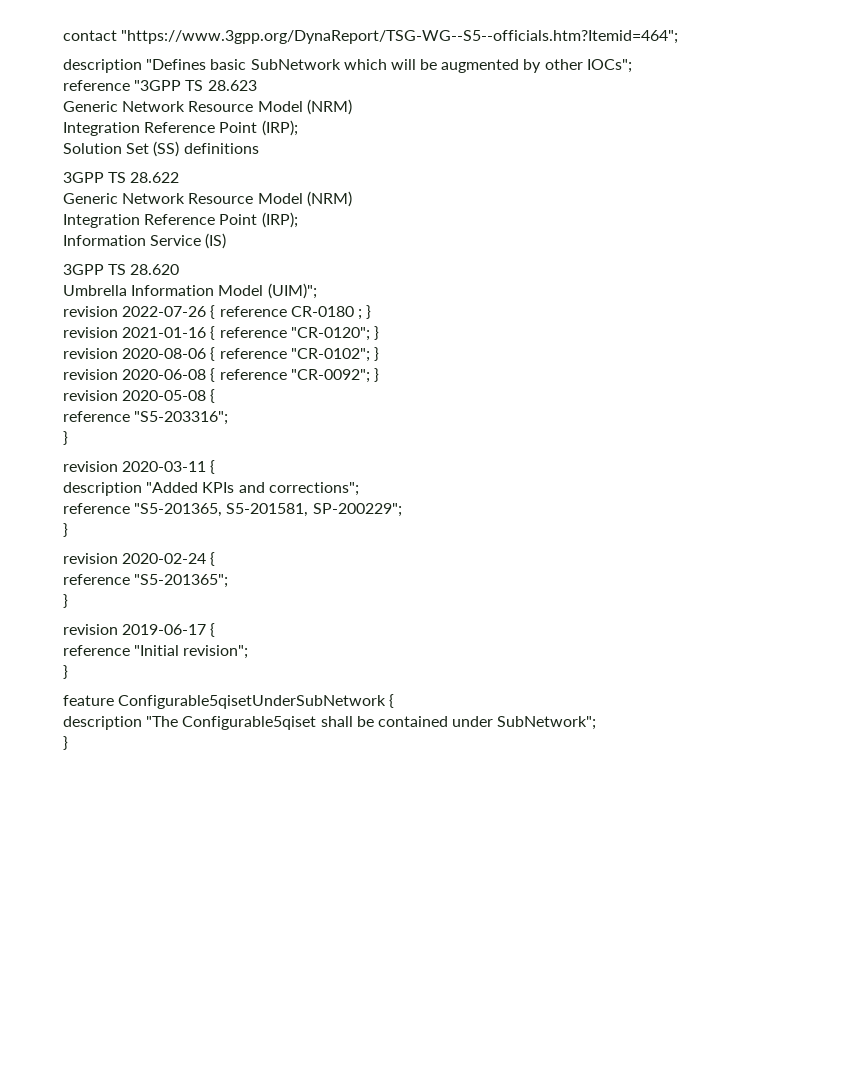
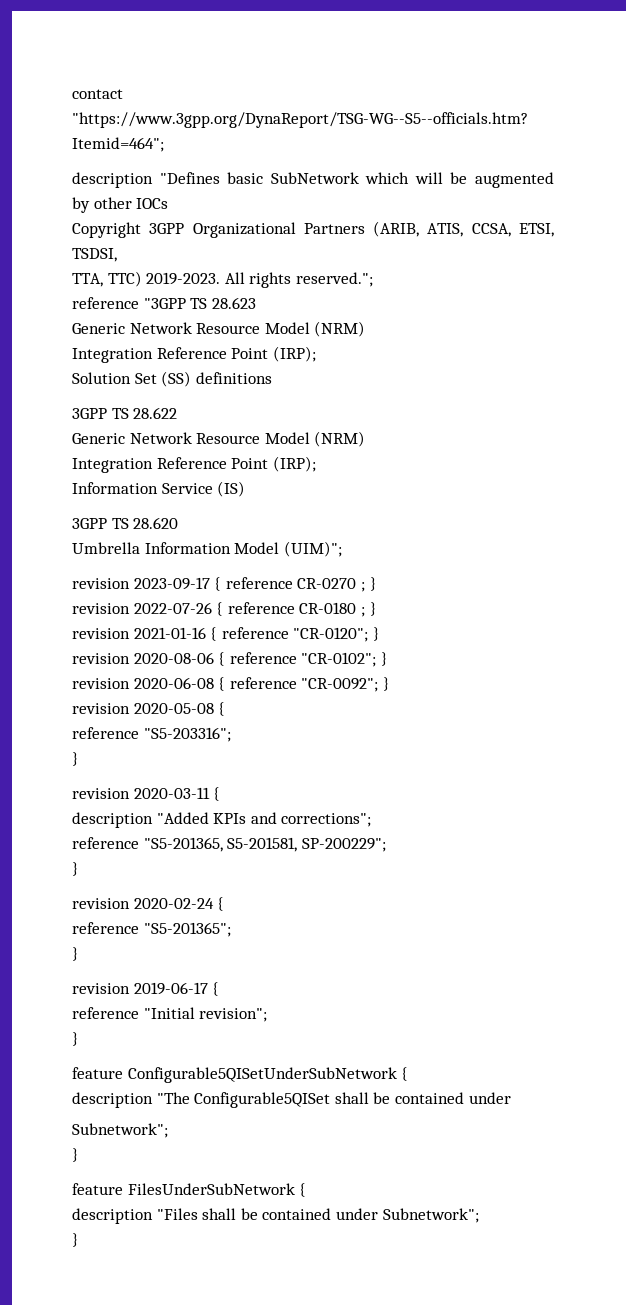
- description "Defines basic SubNetwork which will be augmented by other IOCs";
+ description "Defines basic SubNetwork which will be augmented by other IOCs
+ Copyright 3GPP Organizational Partners (ARIB, ATIS, CCSA, ETSI, TSDSI,
+ TTA, TTC) 2019-2023. All rights reserved.";
+ revision 2023-09-17 { reference CR-0270 ; }
- feature Configurable5qisetUnderSubNetwork {
+ feature Configurable5QISetUnderSubNetwork {
- description "The Configurable5qiset shall be contained under SubNetwork";
+ description "The Configurable5QISet shall be contained under
+ Subnetwork";
+ }
+ feature FilesUnderSubNetwork {
+ description "Files shall be contained under Subnetwork";

